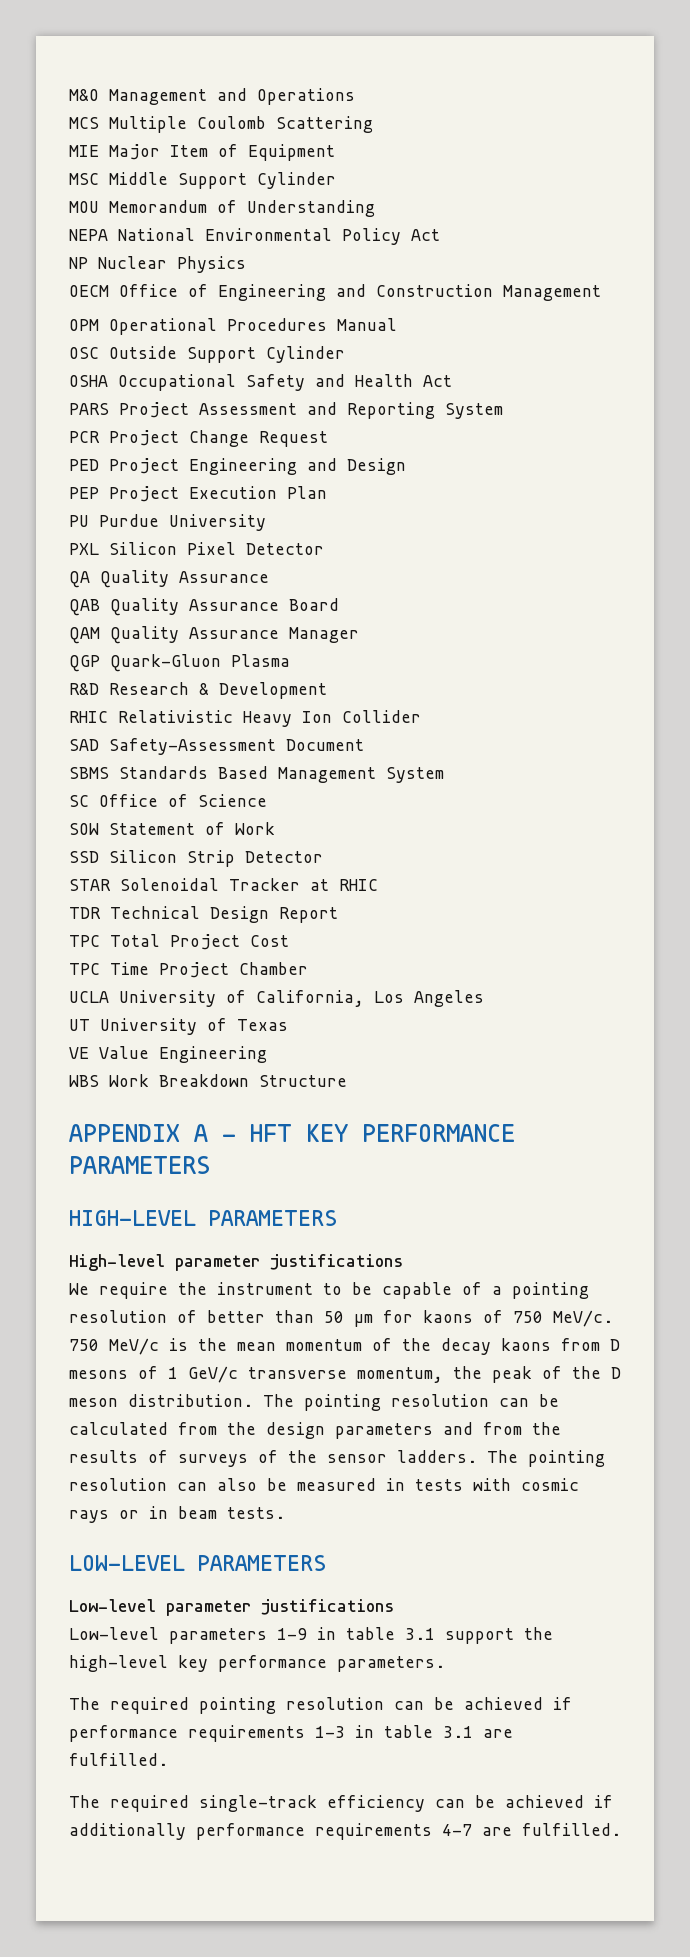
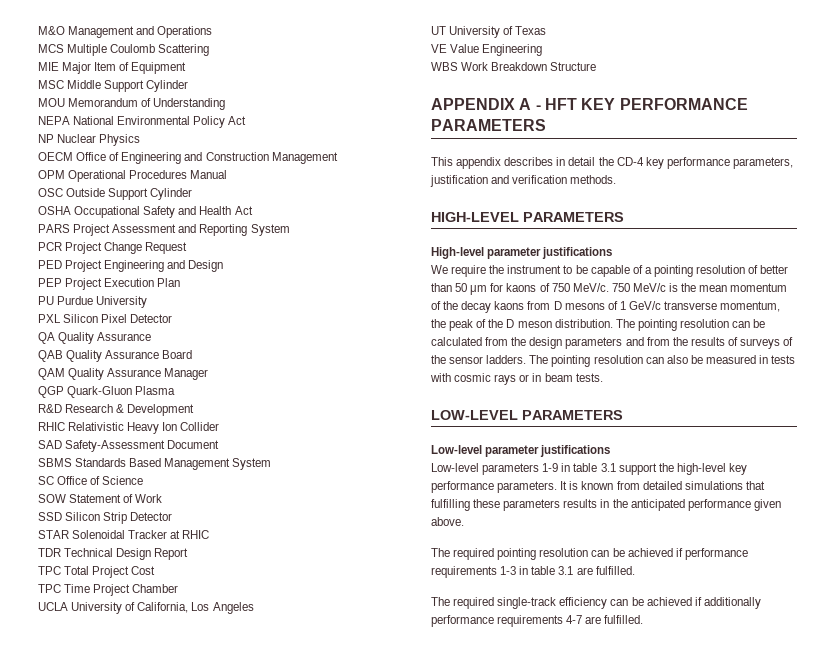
+ This appendix describes in detail the CD-4 key performance parameters, justification and verification methods.
+ It is known from detailed simulations that fulfilling these parameters results in the anticipated performance given above.

